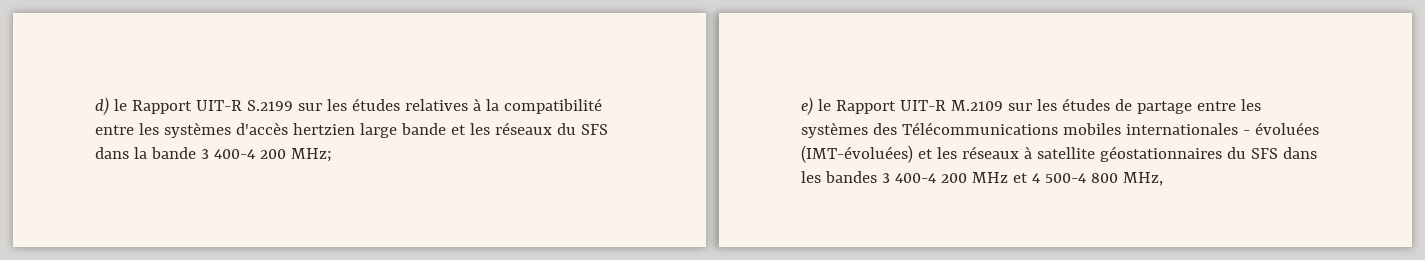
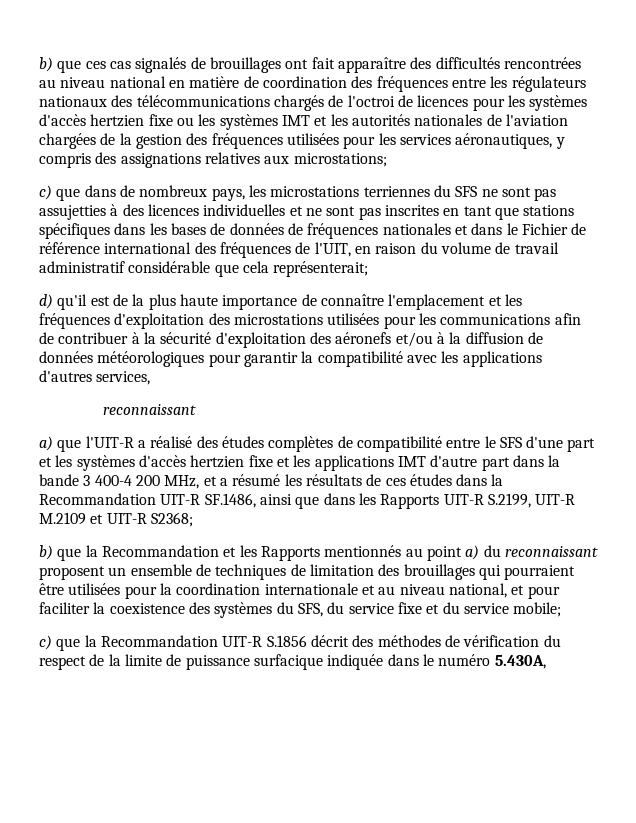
- d) le Rapport UIT-R S.2199 sur les études relatives à la compatibilité entre les systèmes d'accès hertzien large bande et les réseaux du SFS dans la bande 3 400-4 200 MHz;
- e) le Rapport UIT-R M.2109 sur les études de partage entre les systèmes des Télécommunications mobiles internationales - évoluées (IMT-évoluées) et les réseaux à satellite géostationnaires du SFS dans les bandes 3 400-4 200 MHz et 4 500-4 800 MHz,
+ b) que ces cas signalés de brouillages ont fait apparaître des difficultés rencontrées au niveau national en matière de coordination des fréquences entre les régulateurs nationaux des télécommunications chargés de l'octroi de licences pour les systèmes d'accès hertzien fixe ou les systèmes IMT et les autorités nationales de l'aviation chargées de la gestion des fréquences utilisées pour les services aéronautiques, y compris des assignations relatives aux microstations;
+ c) que dans de nombreux pays, les microstations terriennes du SFS ne sont pas assujetties à des licences individuelles et ne sont pas inscrites en tant que stations spécifiques dans les bases de données de fréquences nationales et dans le Fichier de référence international des fréquences de l'UIT, en raison du volume de travail administratif considérable que cela représenterait;
+ d) qu'il est de la plus haute importance de connaître l'emplacement et les fréquences d'exploitation des microstations utilisées pour les communications afin de contribuer à la sécurité d'exploitation des aéronefs et/ou à la diffusion de données météorologiques pour garantir la compatibilité avec les applications d'autres services,
+ reconnaissant
+ a) que l'UIT-R a réalisé des études complètes de compatibilité entre le SFS d'une part et les systèmes d'accès hertzien fixe et les applications IMT d'autre part dans la bande 3 400-4 200 MHz, et a résumé les résultats de ces études dans la Recommandation UIT-R SF.1486, ainsi que dans les Rapports UIT-R S.2199, UIT-R M.2109 et UIT-R S2368;
+ b) que la Recommandation et les Rapports mentionnés au point a) du reconnaissant proposent un ensemble de techniques de limitation des brouillages qui pourraient être utilisées pour la coordination internationale et au niveau national, et pour faciliter la coexistence des systèmes du SFS, du service fixe et du service mobile;
+ c) que la Recommandation UIT-R S.1856 décrit des méthodes de vérification du respect de la limite de puissance surfacique indiquée dans le numéro 5.430A,

